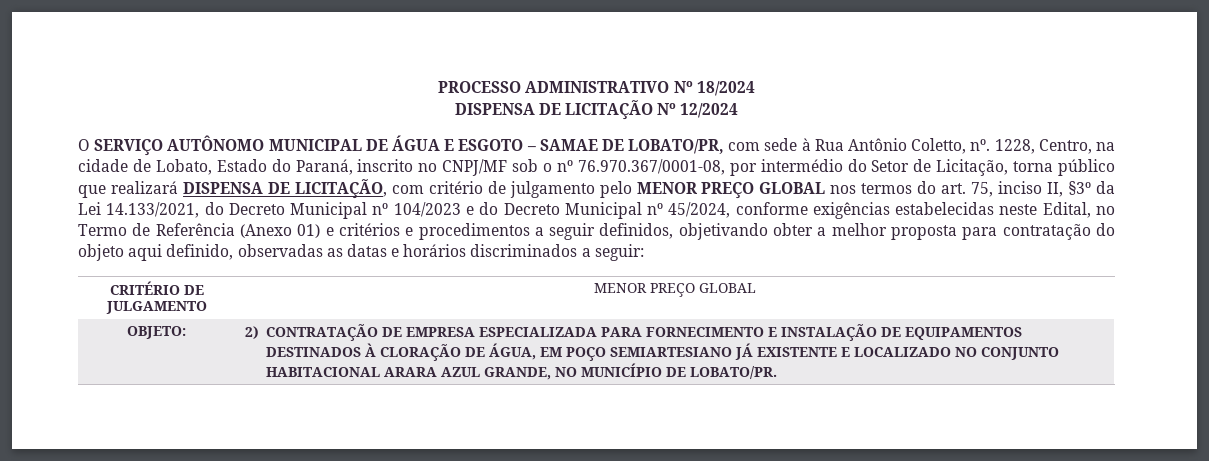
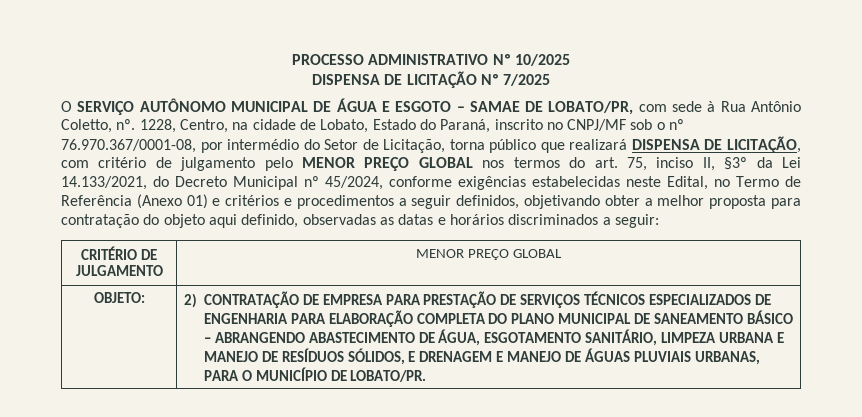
- PROCESSO ADMINISTRATIVO Nº 18/2024
+ PROCESSO ADMINISTRATIVO Nº 10/2025
- DISPENSA DE LICITAÇÃO Nº 12/2024
+ DISPENSA DE LICITAÇÃO Nº 7/2025
- 1228, Centro, na cidade de Lobato, Estado do Paraná, inscrito no CNPJ/MF sob o nº 76.970.367/0001-08, por intermédio do Setor de Licitação, torna público que realizará DISPENSA DE LICITAÇÃO, com critério de julgamento pelo MENOR PREÇO GLOBAL nos termos do art. 75, inciso II, §3º da Lei 14.133/2021, do Decreto Municipal nº 104/2023 e do Decreto Municipal nº 45/2024, conforme exigências estabelecidas neste Edital, no Termo de Referência (Anexo 01) e critérios e procedimentos a seguir definidos, objetivando obter a melhor proposta para contratação do objeto aqui definido, observadas as datas e horários discriminados a seguir:
+ 1228, Centro, na cidade de Lobato, Estado do Paraná, inscrito no CNPJ/MF sob o nº 76.970.367/0001-08, por intermédio do Setor de Licitação, torna público que realizará DISPENSA DE LICITAÇÃO, com critério de julgamento pelo MENOR PREÇO GLOBAL nos termos do art. 75, inciso II, §3º da Lei 14.133/2021, do Decreto Municipal nº 45/2024, conforme exigências estabelecidas neste Edital, no Termo de Referência (Anexo 01) e critérios e procedimentos a seguir definidos, objetivando obter a melhor proposta para contratação do objeto aqui definido, observadas as datas e horários discriminados a seguir:
- 2) CONTRATAÇÃO DE EMPRESA ESPECIALIZADA PARA FORNECIMENTO E INSTALAÇÃO DE EQUIPAMENTOS DESTINADOS À CLORAÇÃO DE ÁGUA, EM POÇO SEMIARTESIANO JÁ EXISTENTE E LOCALIZADO NO CONJUNTO HABITACIONAL ARARA AZUL GRANDE, NO MUNICÍPIO DE LOBATO/PR.
+ 2) CONTRATAÇÃO DE EMPRESA PARA PRESTAÇÃO DE SERVIÇOS TÉCNICOS ESPECIALIZADOS DE ENGENHARIA PARA ELABORAÇÃO COMPLETA DO PLANO MUNICIPAL DE SANEAMENTO BÁSICO – ABRANGENDO ABASTECIMENTO DE ÁGUA, ESGOTAMENTO SANITÁRIO, LIMPEZA URBANA E MANEJO DE RESÍDUOS SÓLIDOS, E DRENAGEM E MANEJO DE ÁGUAS PLUVIAIS URBANAS, PARA O MUNICÍPIO DE LOBATO/PR.

